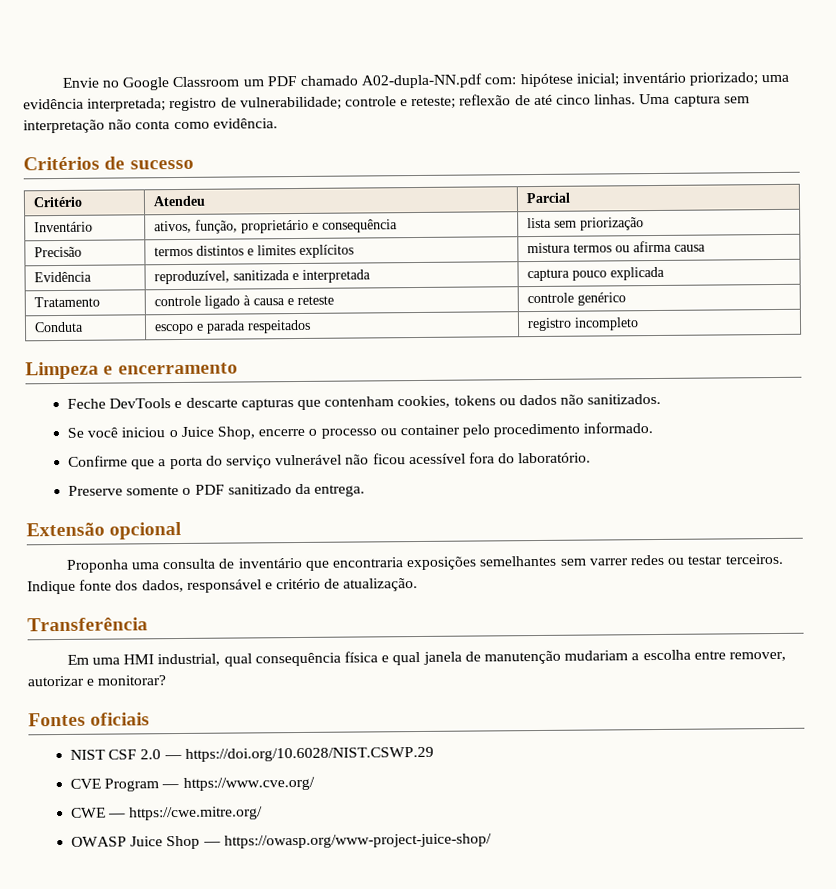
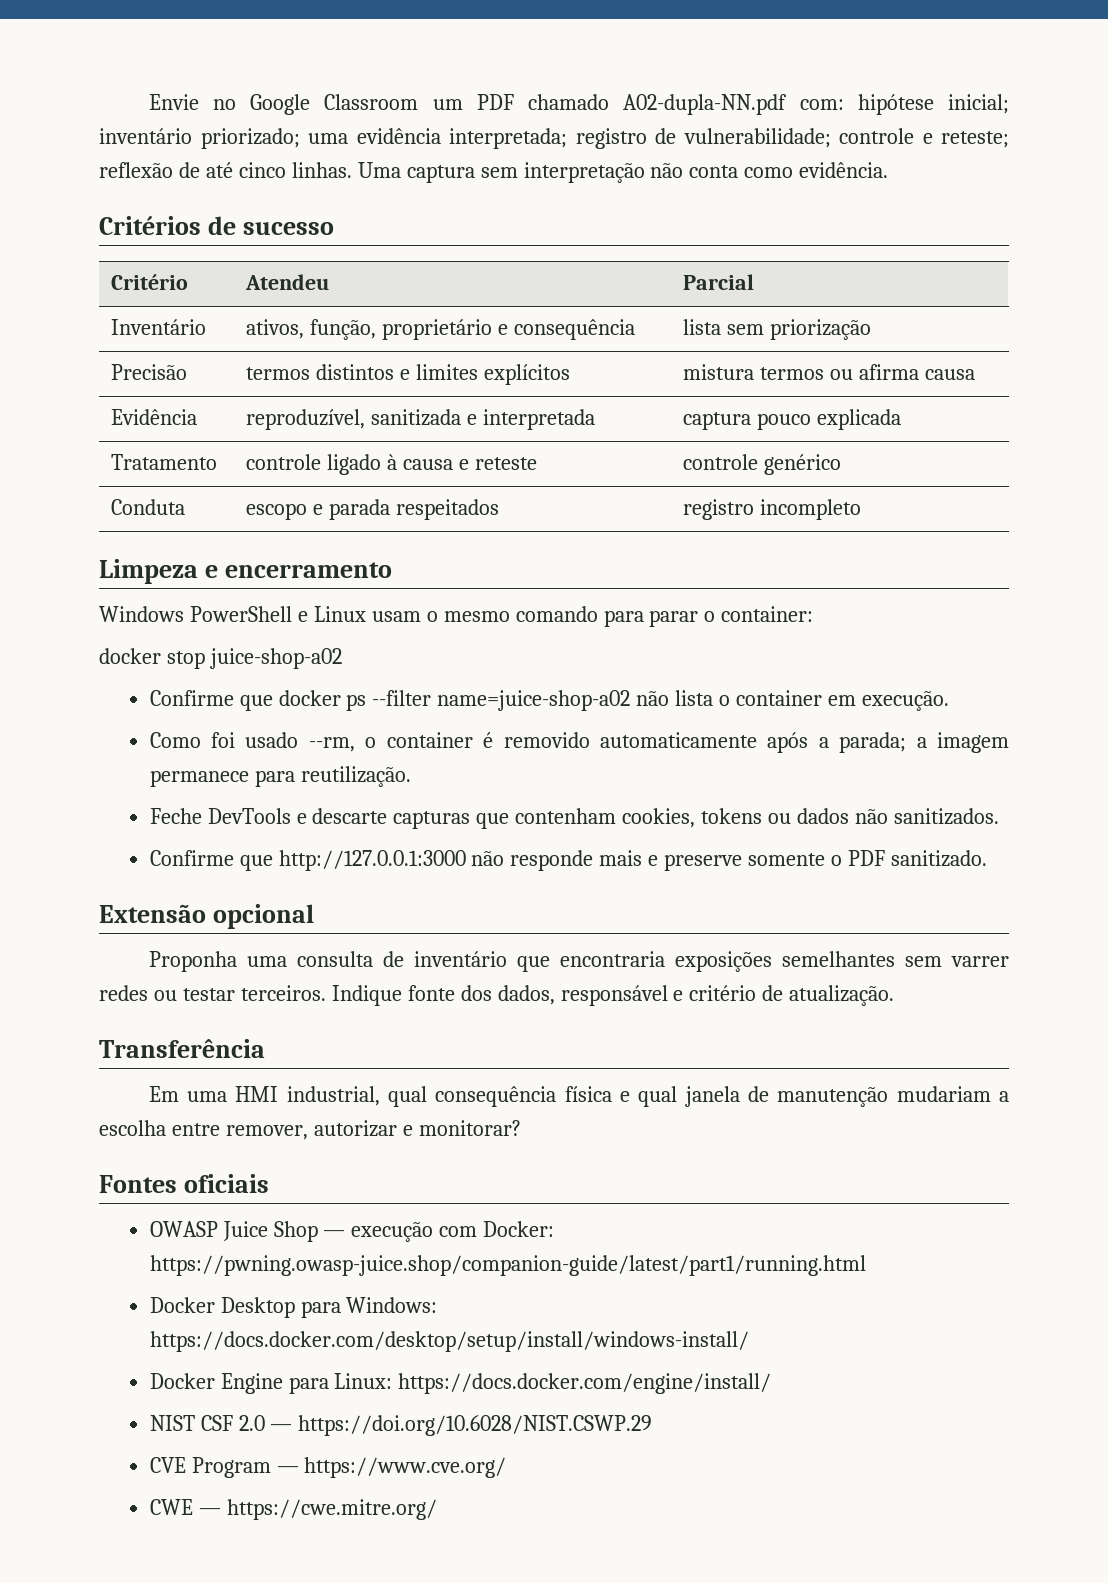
+ Windows PowerShell e Linux usam o mesmo comando para parar o container:
+ docker stop juice-shop-a02
+ Confirme que docker ps --filter name=juice-shop-a02 não lista o container em execução.
+ Como foi usado --rm, o container é removido automaticamente após a parada; a imagem permanece para reutilização.
- Se você iniciou o Juice Shop, encerre o processo ou container pelo procedimento informado.
- Confirme que a porta do serviço vulnerável não ficou acessível fora do laboratório.
- Preserve somente o PDF sanitizado da entrega.
+ Confirme que http://127.0.0.1:3000 não responde mais e preserve somente o PDF sanitizado.
+ OWASP Juice Shop — execução com Docker: https://pwning.owasp-juice.shop/companion-guide/latest/part1/running.html
+ Docker Desktop para Windows: https://docs.docker.com/desktop/setup/install/windows-install/
+ Docker Engine para Linux: https://docs.docker.com/engine/install/
- OWASP Juice Shop — https://owasp.org/www-project-juice-shop/

